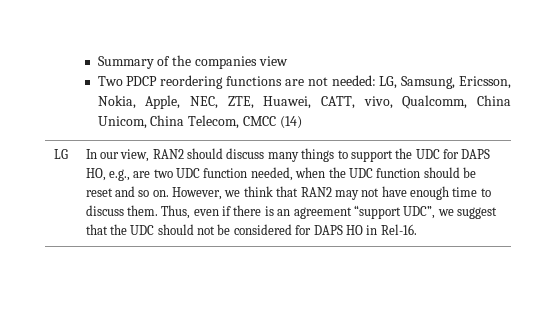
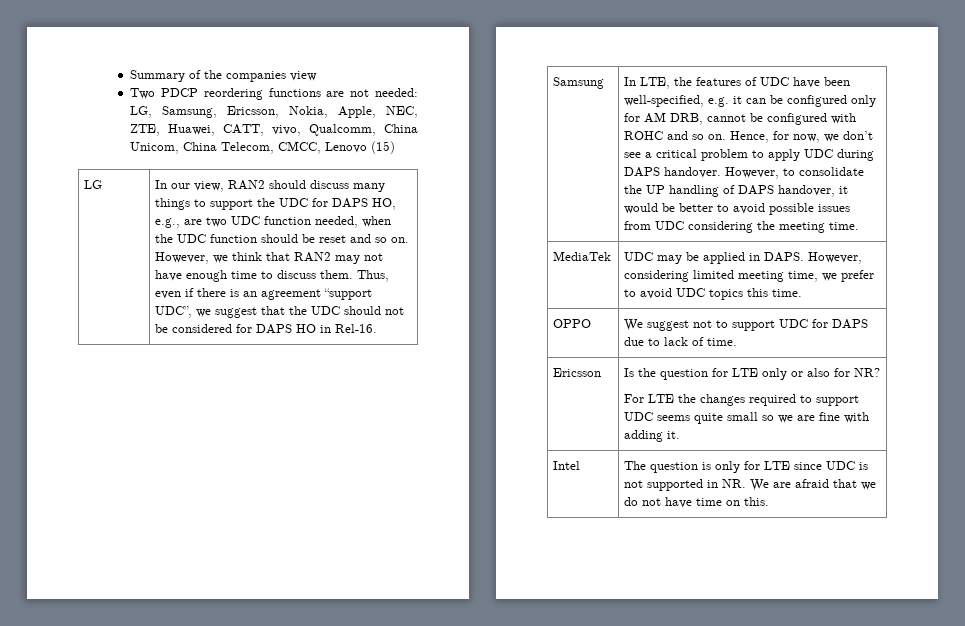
- Two PDCP reordering functions are not needed: LG, Samsung, Ericsson, Nokia, Apple, NEC, ZTE, Huawei, CATT, vivo, Qualcomm, China Unicom, China Telecom, CMCC (14)
+ Two PDCP reordering functions are not needed: LG, Samsung, Ericsson, Nokia, Apple, NEC, ZTE, Huawei, CATT, vivo, Qualcomm, China Unicom, China Telecom, CMCC, Lenovo (15)
+ Samsung | In LTE, the features of UDC have been well-specified, e.g. it can be configured only for AM DRB, cannot be configured with ROHC and so on. Hence, for now, we don’t see a critical problem to apply UDC during DAPS handover. However, to consolidate the UP handling of DAPS handover, it would be better to avoid possible issues from UDC considering the meeting time.
+ MediaTek | UDC may be applied in DAPS. However, considering limited meeting time, we prefer to avoid UDC topics this time.
+ OPPO | We suggest not to support UDC for DAPS due to lack of time.
+ Ericsson | Is the question for LTE only or also for NR?
+ For LTE the changes required to support UDC seems quite small so we are fine with adding it.
+ Intel | The question is only for LTE since UDC is not supported in NR. We are afraid that we do not have time on this.

